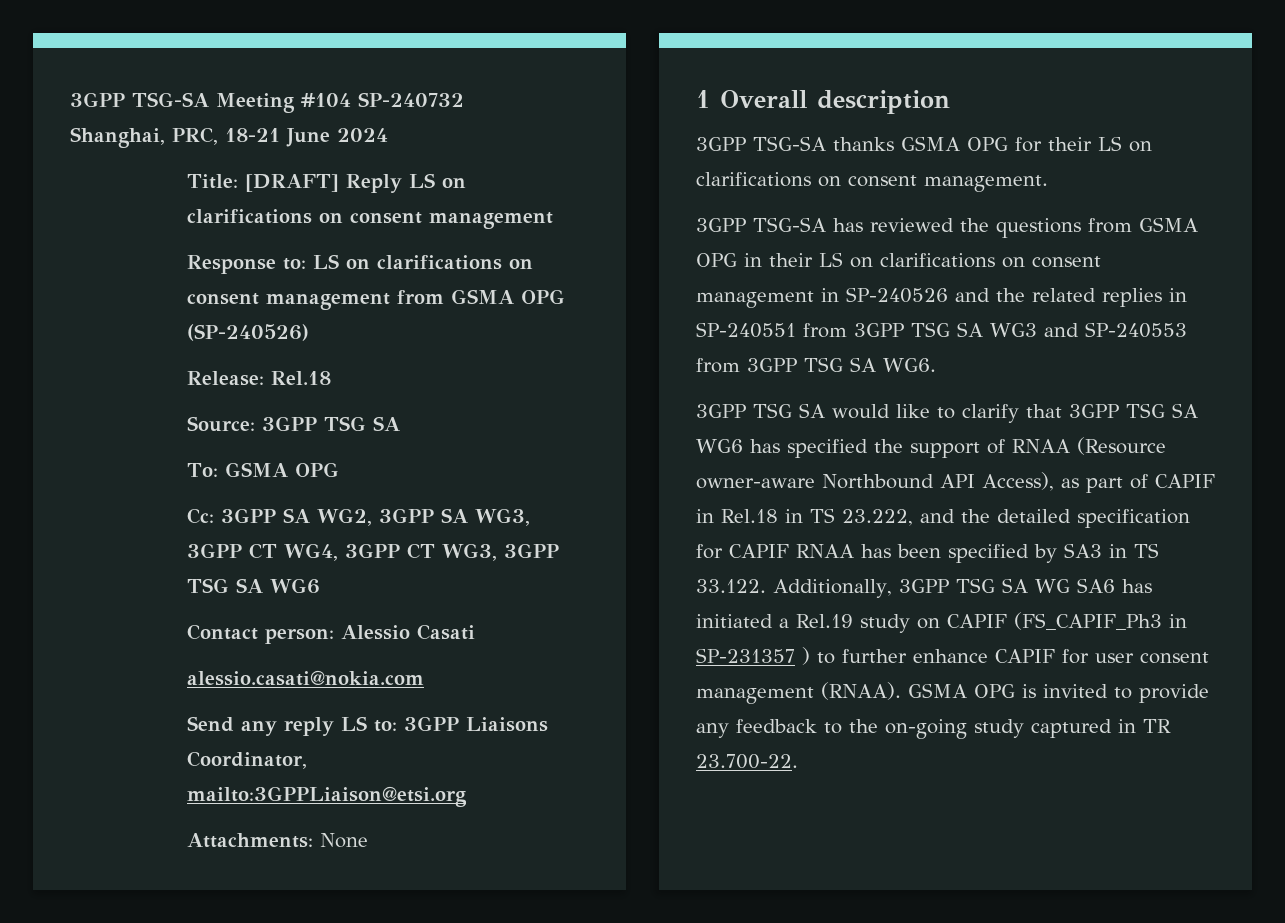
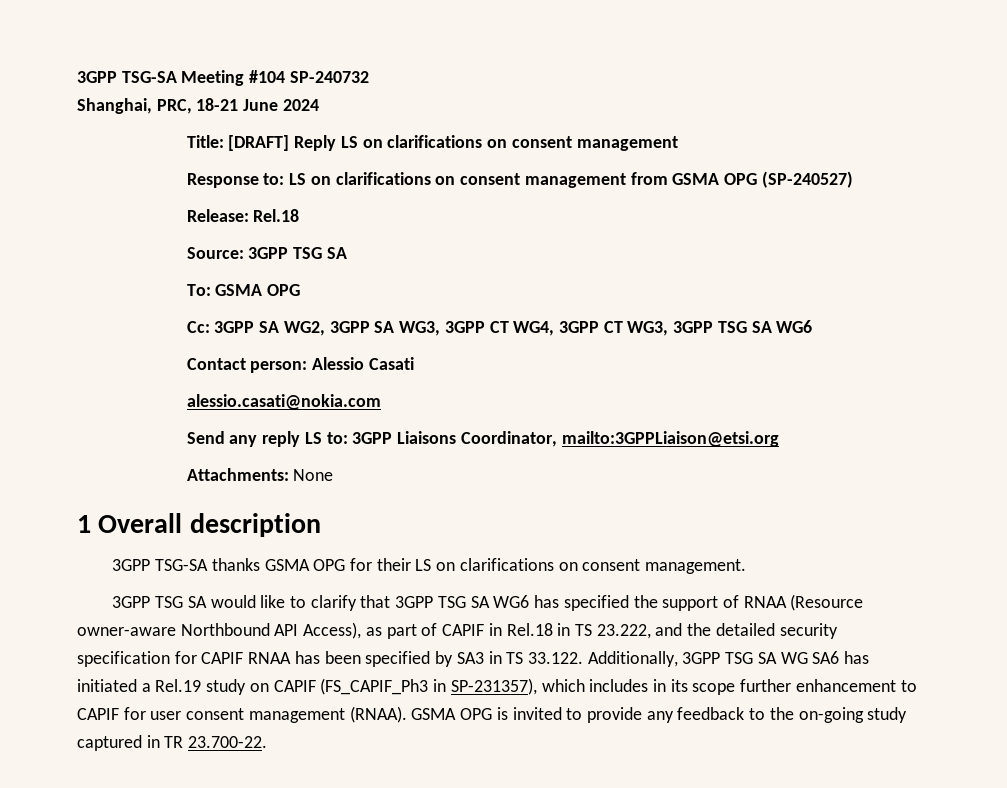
- Response to: LS on clarifications on consent management from GSMA OPG (SP-240526)
+ Response to: LS on clarifications on consent management from GSMA OPG (SP-240527)
- 3GPP TSG-SA has reviewed the questions from GSMA OPG in their LS on clarifications on consent management in SP-240526 and the related replies in SP-240551 from 3GPP TSG SA WG3 and SP-240553 from 3GPP TSG SA WG6.
- 3GPP TSG SA would like to clarify that 3GPP TSG SA WG6 has specified the support of RNAA (Resource owner-aware Northbound API Access), as part of CAPIF in Rel.18 in TS 23.222, and the detailed specification for CAPIF RNAA has been specified by SA3 in TS 33.122. Additionally, 3GPP TSG SA WG SA6 has initiated a Rel.19 study on CAPIF (FS_CAPIF_Ph3 in SP-231357 ) to further enhance CAPIF for user consent management (RNAA).
+ 3GPP TSG SA would like to clarify that 3GPP TSG SA WG6 has specified the support of RNAA (Resource owner-aware Northbound API Access), as part of CAPIF in Rel.18 in TS 23.222, and the detailed security specification for CAPIF RNAA has been specified by SA3 in TS 33.122. Additionally, 3GPP TSG SA WG SA6 has initiated a Rel.19 study on CAPIF (FS_CAPIF_Ph3 in SP-231357), which includes in its scope further enhancement to CAPIF for user consent management (RNAA).

